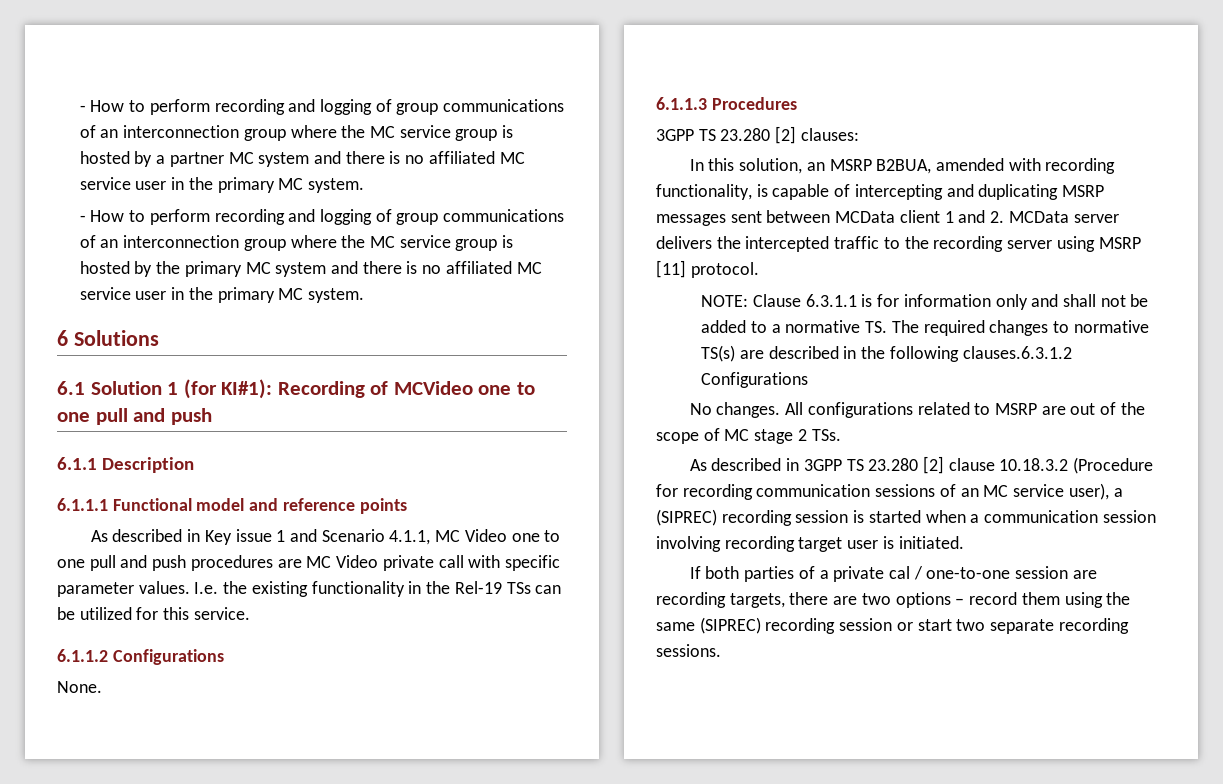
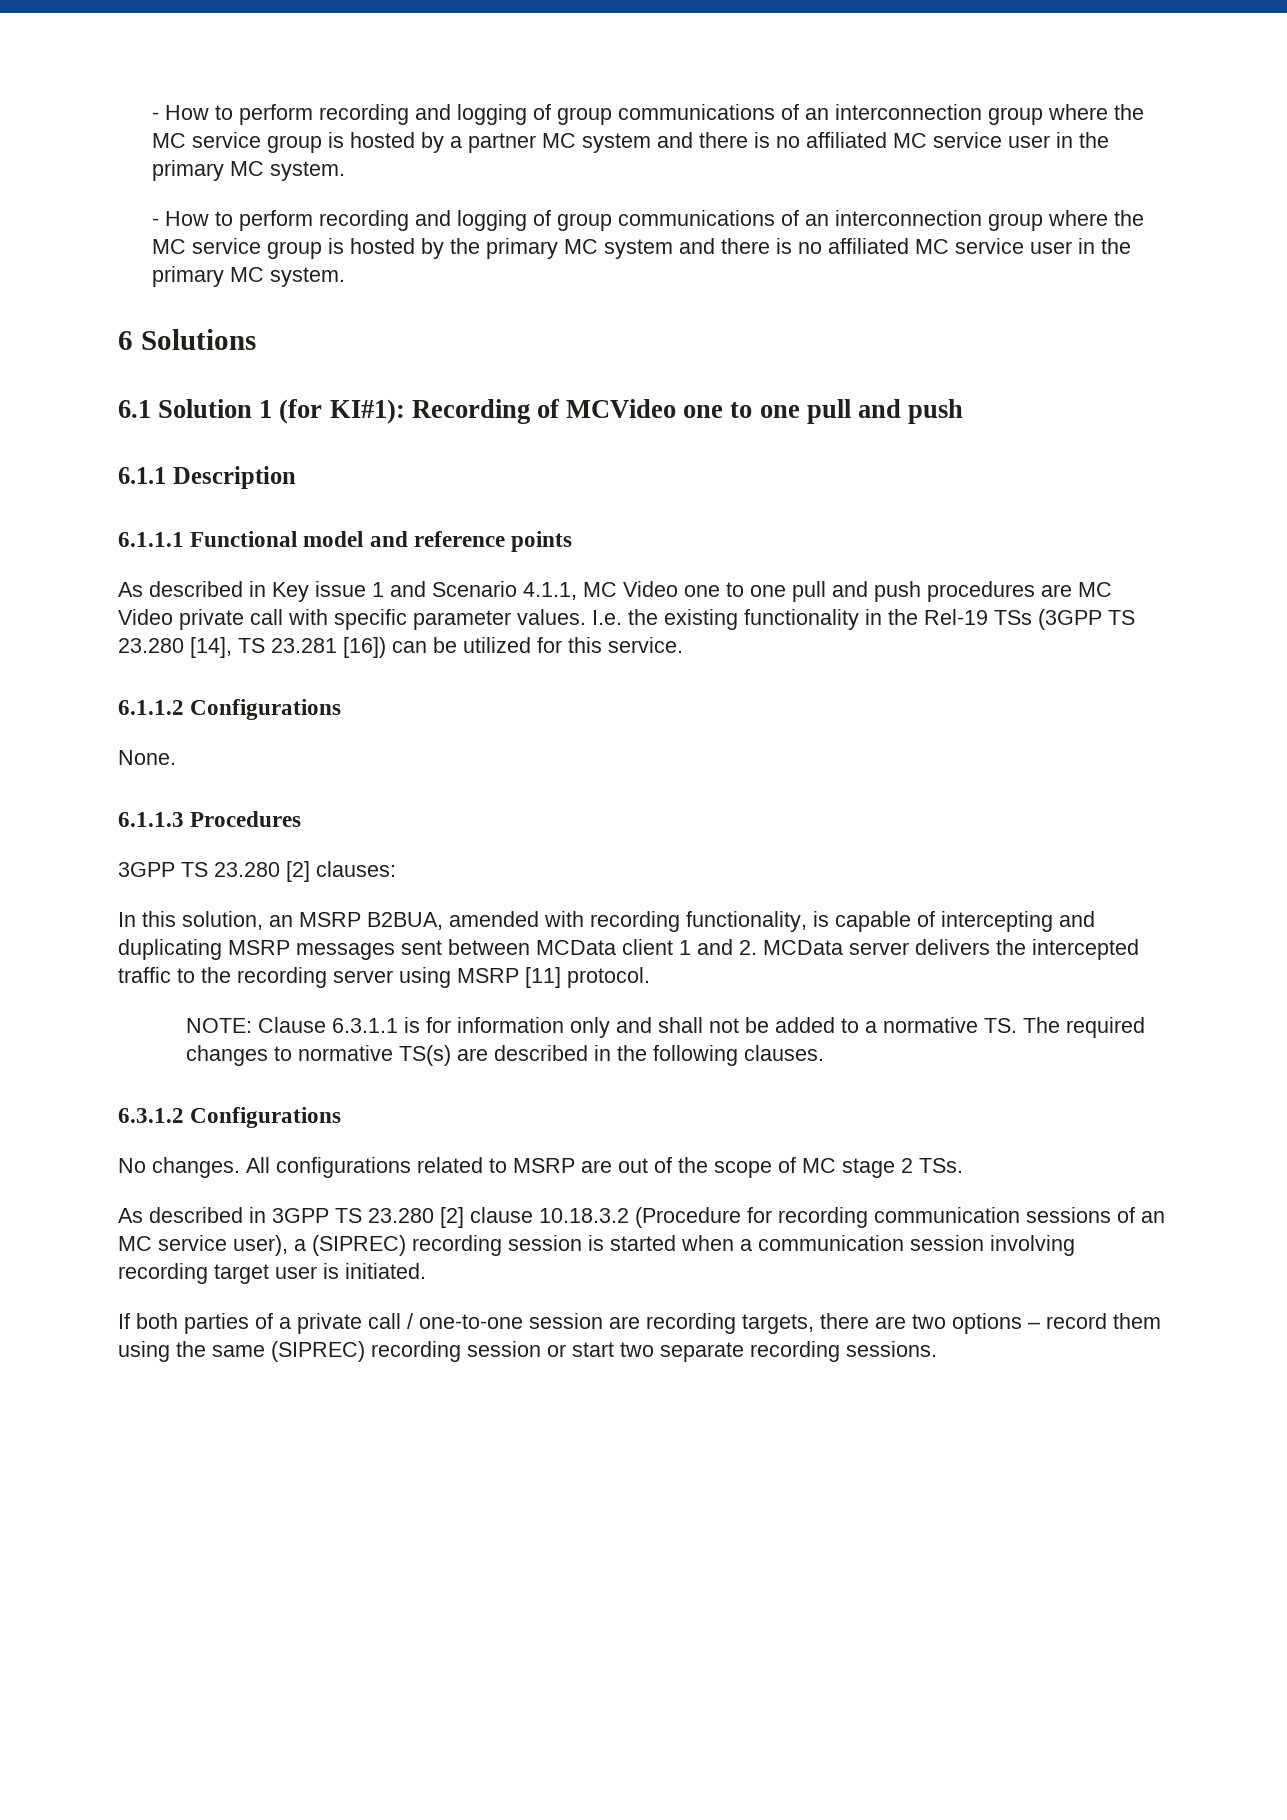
- I.e. the existing functionality in the Rel-19 TSs can be utilized for this service.
+ I.e. the existing functionality in the Rel-19 TSs (3GPP TS 23.280 [14], TS 23.281 [16]) can be utilized for this service.
- NOTE: Clause 6.3.1.1 is for information only and shall not be added to a normative TS. The required changes to normative TS(s) are described in the following clauses.6.3.1.2 Configurations
+ NOTE: Clause 6.3.1.1 is for information only and shall not be added to a normative TS. The required changes to normative TS(s) are described in the following clauses.
+ 6.3.1.2 Configurations
- If both parties of a private cal / one-to-one session are recording targets, there are two options – record them using the same (SIPREC) recording session or start two separate recording sessions.
+ If both parties of a private call / one-to-one session are recording targets, there are two options – record them using the same (SIPREC) recording session or start two separate recording sessions.

